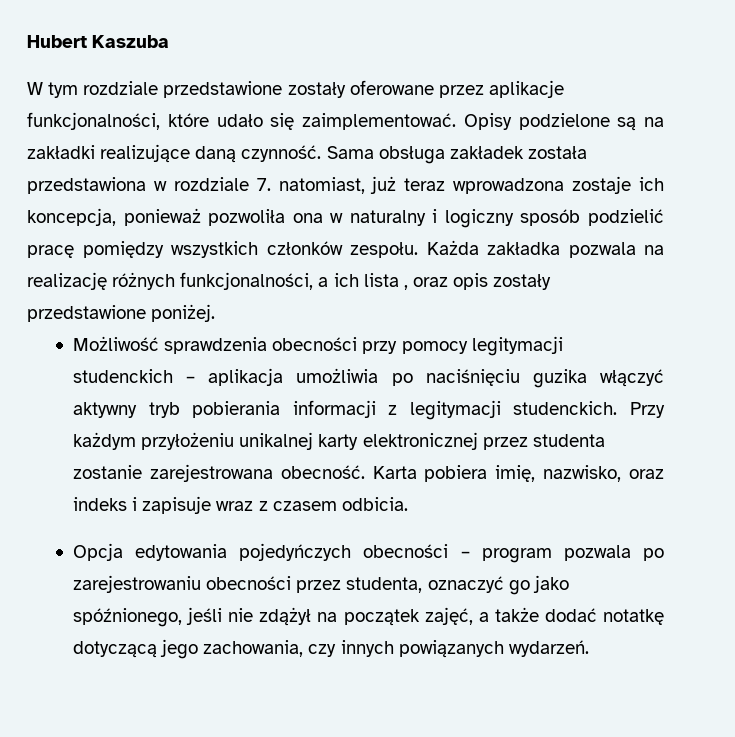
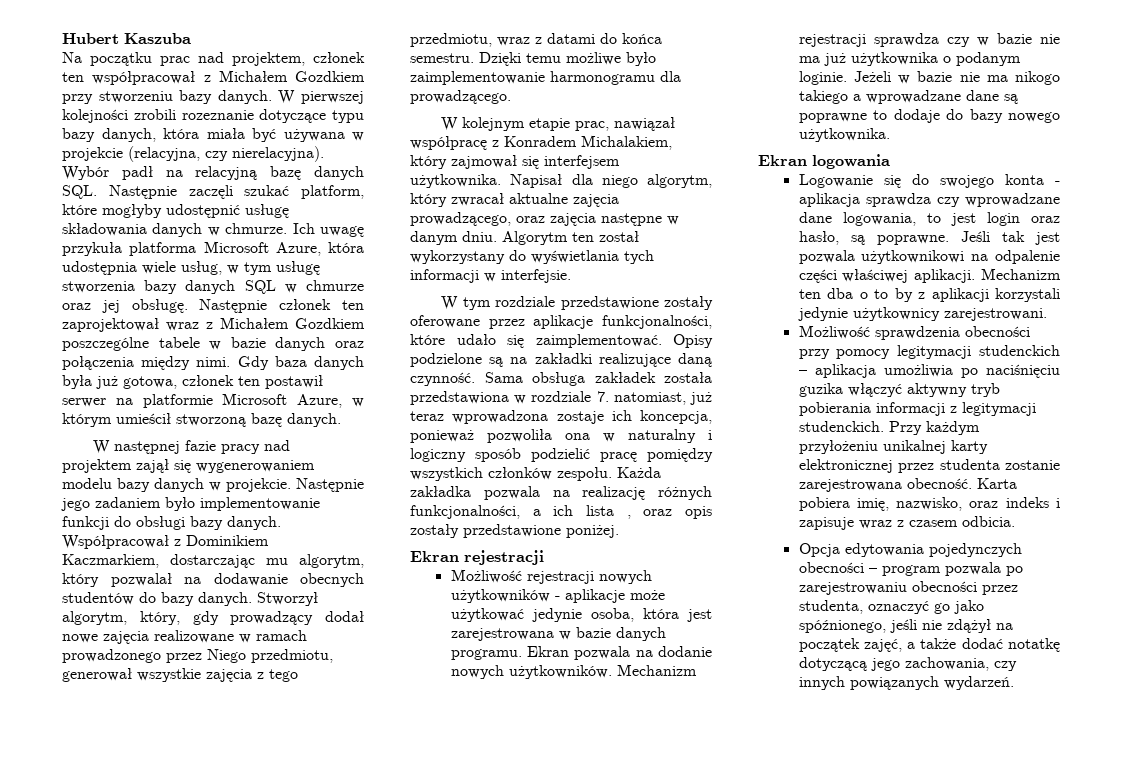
+ Na początku prac nad projektem, członek ten współpracował z Michałem Gozdkiem przy stworzeniu bazy danych. W pierwszej kolejności zrobili rozeznanie dotyczące typu bazy danych, która miała być używana w projekcie (relacyjna, czy nierelacyjna). Wybór padł na relacyjną bazę danych SQL. Następnie zaczęli szukać platform, które mogłyby udostępnić usługę składowania danych w chmurze. Ich uwagę przykuła platforma Microsoft Azure, która udostępnia wiele usług, w tym usługę stworzenia bazy danych SQL w chmurze oraz jej obsługę. Następnie członek ten zaprojektował wraz z Michałem Gozdkiem poszczególne tabele w bazie danych oraz połączenia między nimi. Gdy baza danych była już gotowa, członek ten postawił serwer na platformie Microsoft Azure, w którym umieścił stworzoną bazę danych.
+ W następnej fazie pracy nad projektem zajął się wygenerowaniem modelu bazy danych w projekcie. Następnie jego zadaniem było implementowanie funkcji do obsługi bazy danych. Współpracował z Dominikiem Kaczmarkiem, dostarczając mu algorytm, który pozwalał na dodawanie obecnych studentów do bazy danych. Stworzył algorytm, który, gdy prowadzący dodał nowe zajęcia realizowane w ramach prowadzonego przez Niego przedmiotu, generował wszystkie zajęcia z tego przedmiotu, wraz z datami do końca semestru. Dzięki temu możliwe było zaimplementowanie harmonogramu dla prowadzącego.
+ W kolejnym etapie prac, nawiązał współpracę z Konradem Michalakiem, który zajmował się interfejsem użytkownika. Napisał dla niego algorytm, który zwracał aktualne zajęcia prowadzącego, oraz zajęcia następne w danym dniu. Algorytm ten został wykorzystany do wyświetlania tych informacji w interfejsie.
+ Ekran rejestracji
+ Możliwość rejestracji nowych użytkowników - aplikacje może użytkować jedynie osoba, która jest zarejestrowana w bazie danych programu. Ekran pozwala na dodanie nowych użytkowników. Mechanizm rejestracji sprawdza czy w bazie nie ma już użytkownika o podanym loginie. Jeżeli w bazie nie ma nikogo takiego a wprowadzane dane są poprawne to dodaje do bazy nowego użytkownika.
+ Ekran logowania
+ Logowanie się do swojego konta - aplikacja sprawdza czy wprowadzane dane logowania, to jest login oraz hasło, są poprawne. Jeśli tak jest pozwala użytkownikowi na odpalenie części właściwej aplikacji. Mechanizm ten dba o to by z aplikacji korzystali jedynie użytkownicy zarejestrowani.
- Opcja edytowania pojedyńczych obecności – program pozwala po zarejestrowaniu obecności przez studenta, oznaczyć go jako spóźnionego, jeśli nie zdążył na początek zajęć, a także dodać notatkę dotyczącą jego zachowania, czy innych powiązanych wydarzeń.
+ Opcja edytowania pojedynczych obecności – program pozwala po zarejestrowaniu obecności przez studenta, oznaczyć go jako spóźnionego, jeśli nie zdążył na początek zajęć, a także dodać notatkę dotyczącą jego zachowania, czy innych powiązanych wydarzeń.

